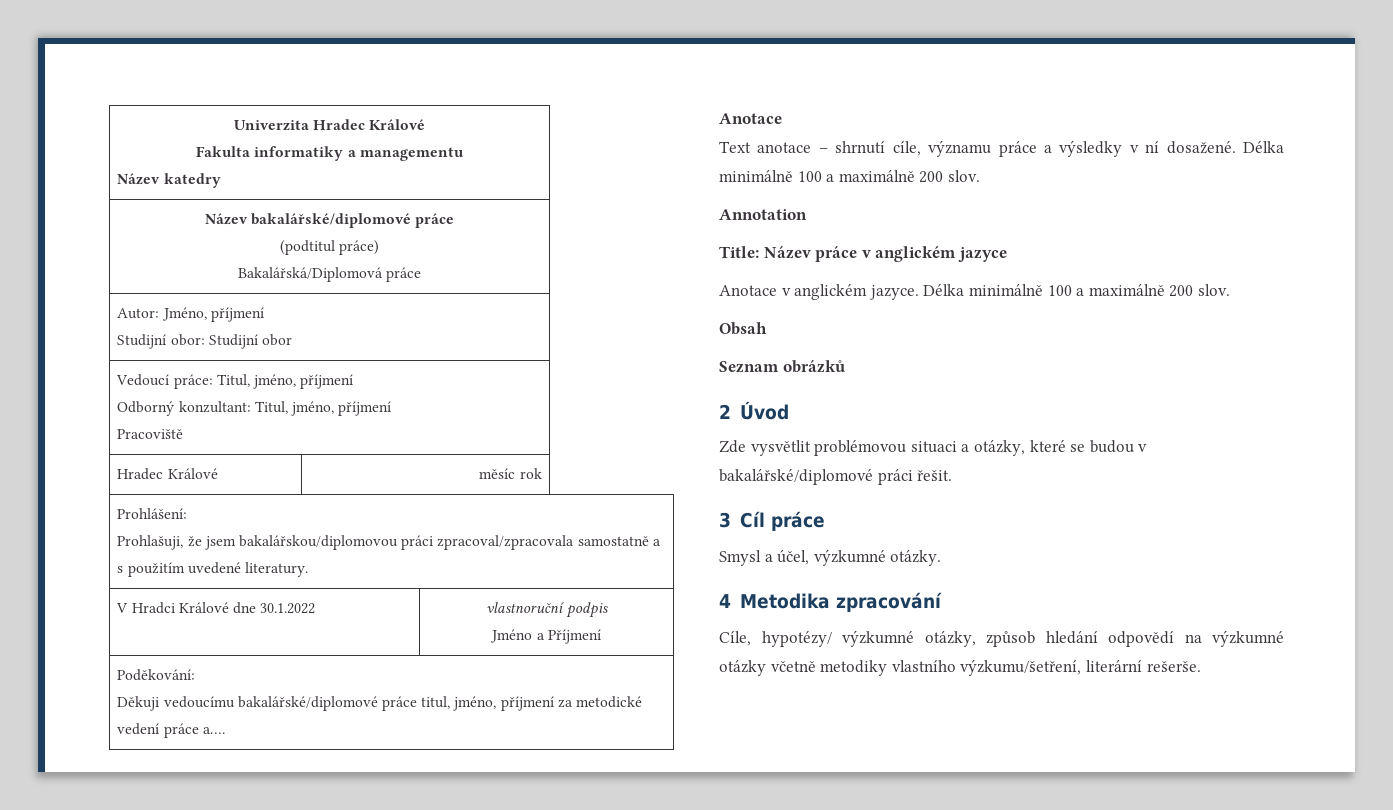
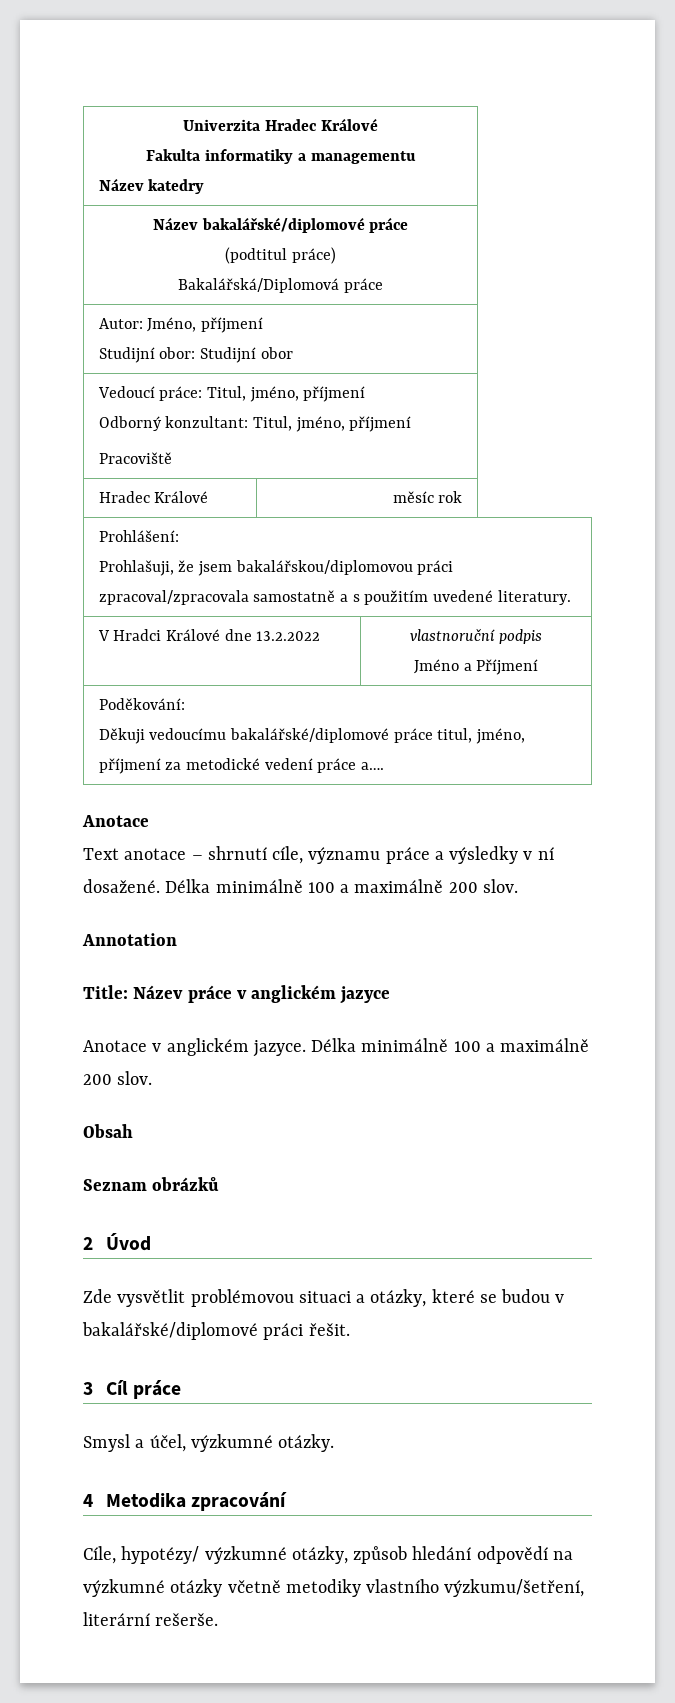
- V Hradci Králové dne 30.1.2022 | vlastnoruční podpis
+ V Hradci Králové dne 13.2.2022 | vlastnoruční podpis

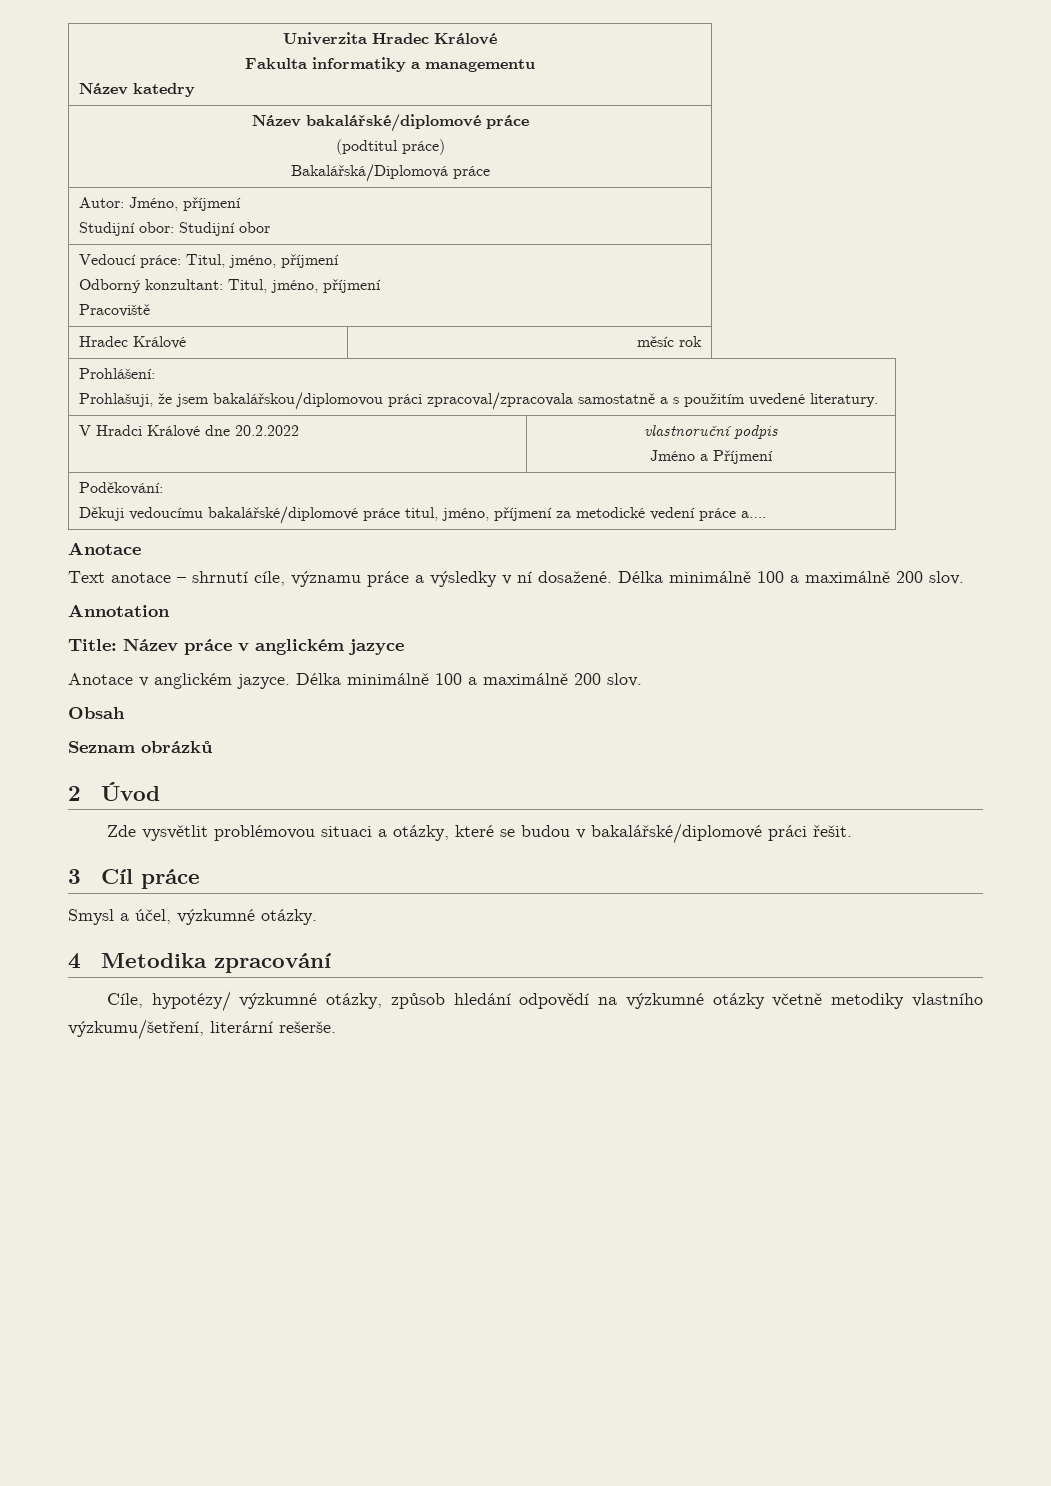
- V Hradci Králové dne 13.2.2022 | vlastnoruční podpis
+ V Hradci Králové dne 20.2.2022 | vlastnoruční podpis

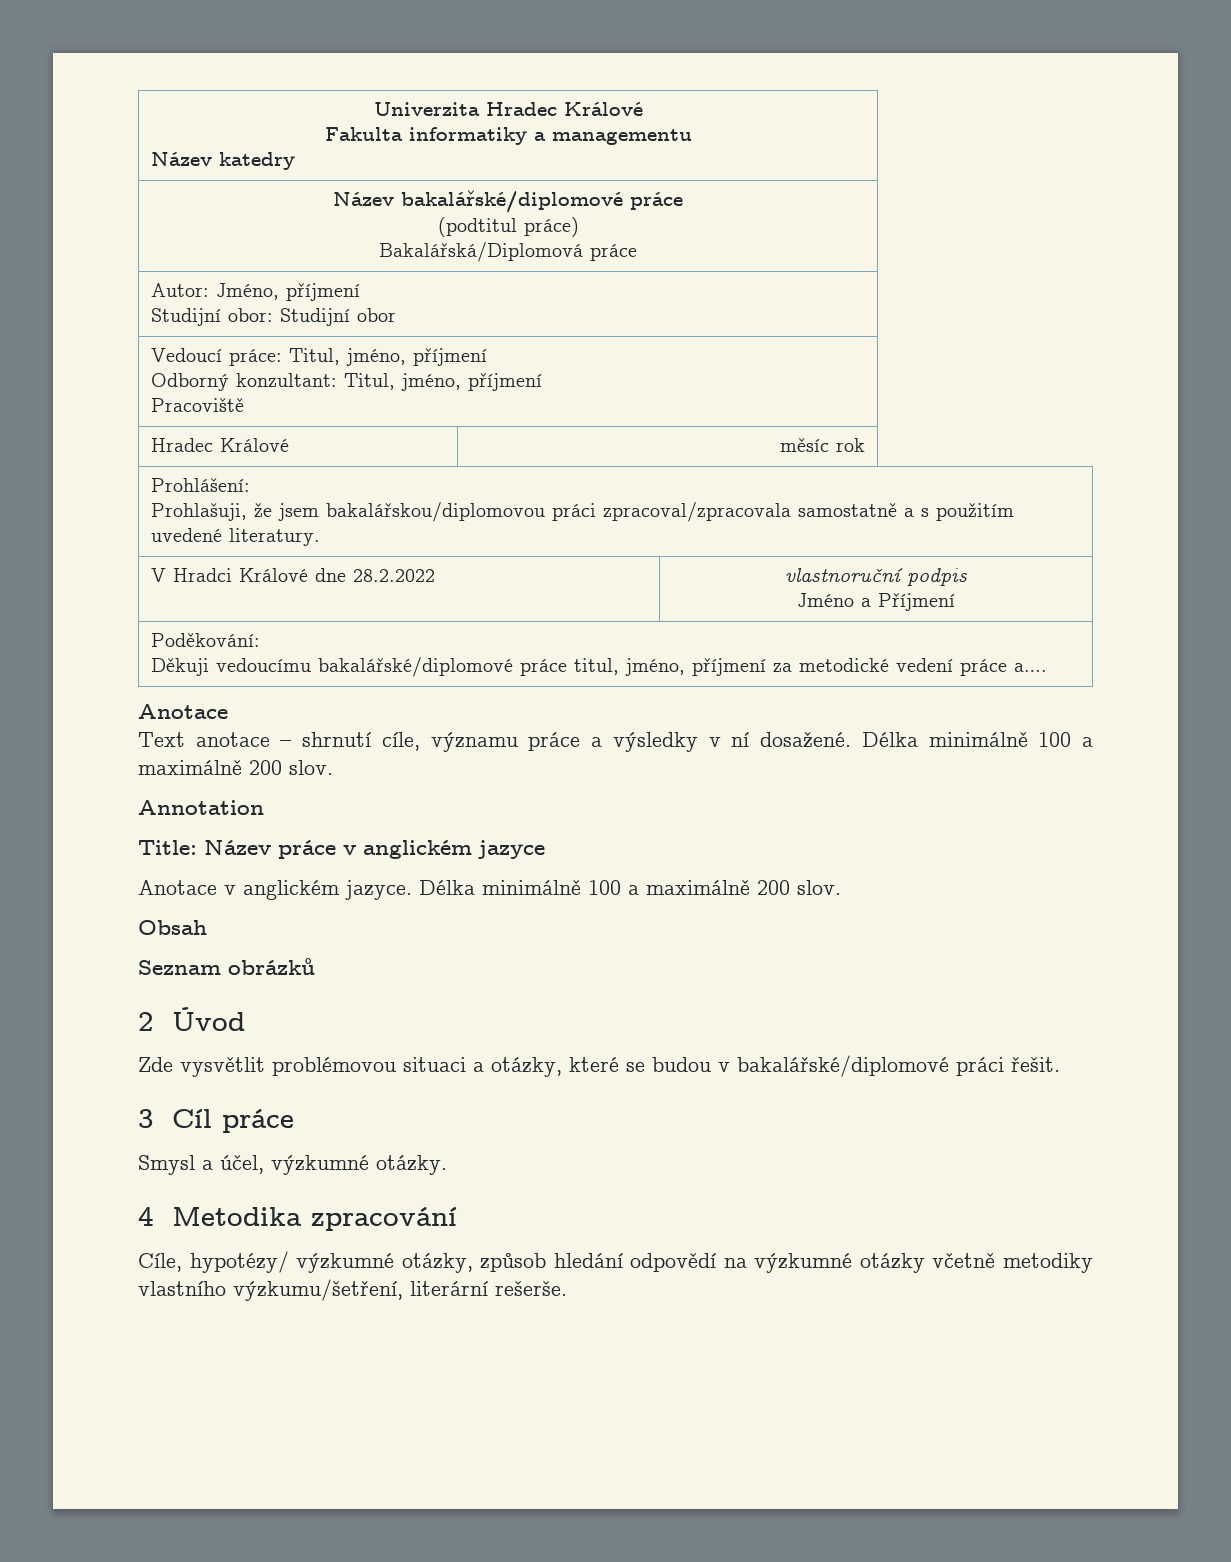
- V Hradci Králové dne 20.2.2022 | vlastnoruční podpis
+ V Hradci Králové dne 28.2.2022 | vlastnoruční podpis

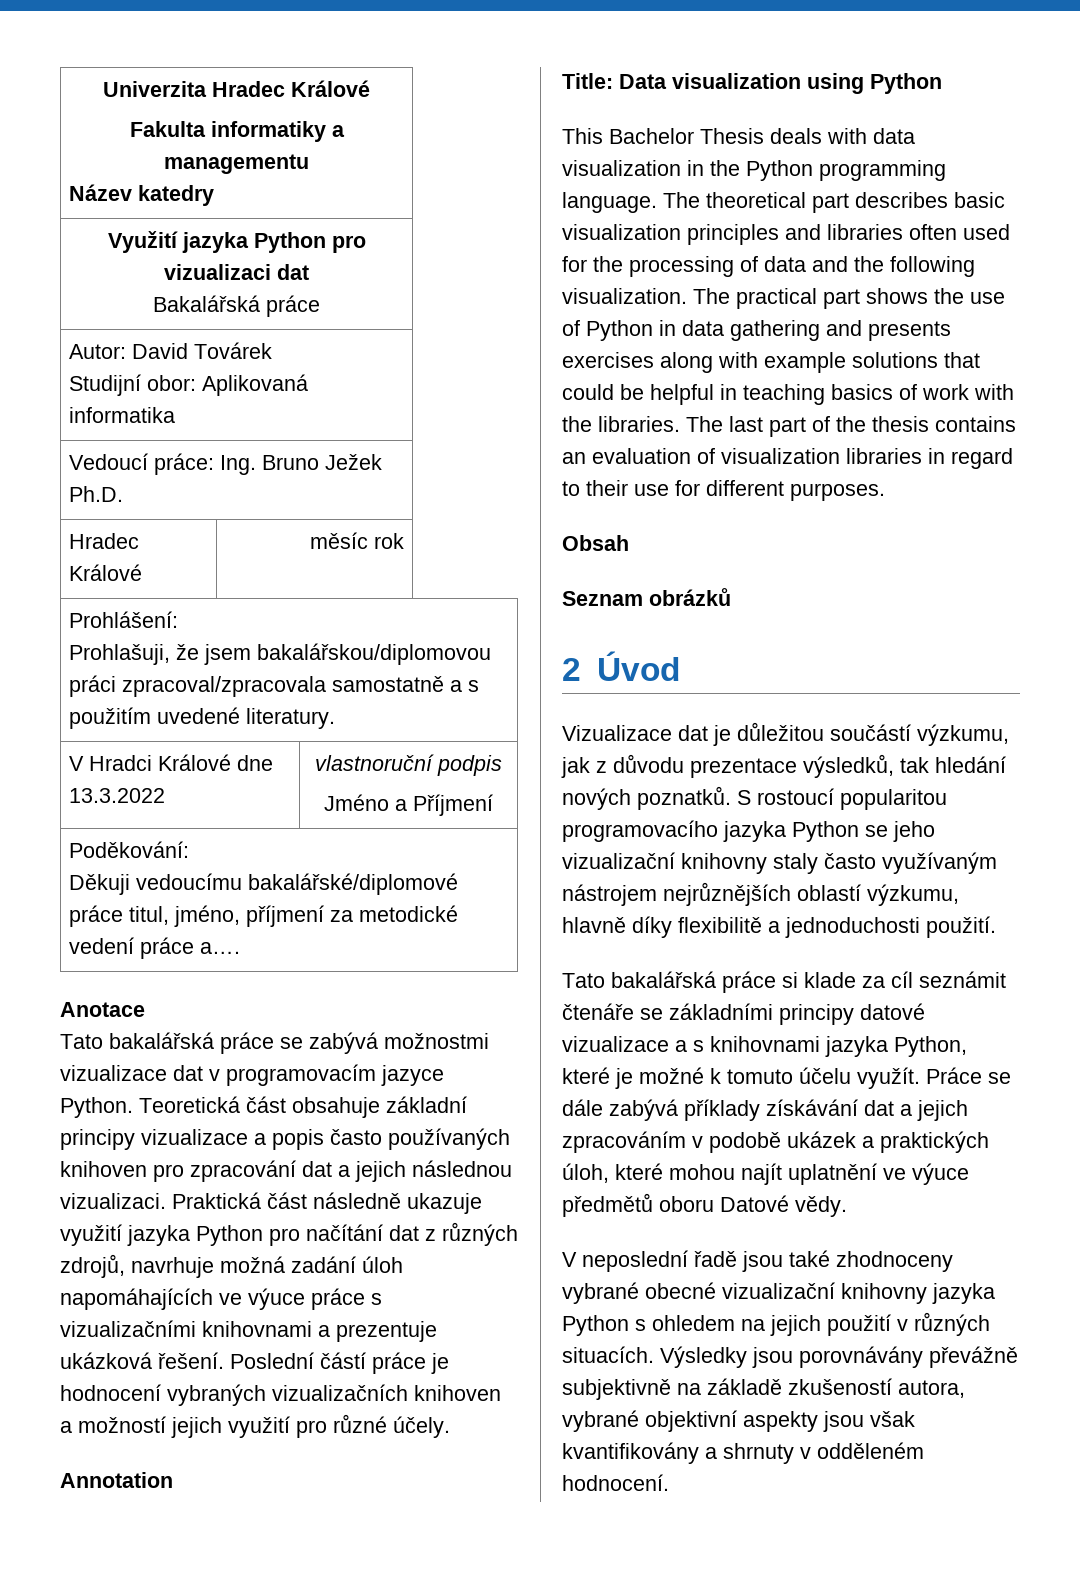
- Název bakalářské/diplomové práce
- (podtitul práce)
- Bakalářská/Diplomová práce
+ Využití jazyka Python pro vizualizaci dat
+ Bakalářská práce
- Autor: Jméno, příjmení
- Studijní obor: Studijní obor
+ Autor: David Továrek
+ Studijní obor: Aplikovaná informatika
- Vedoucí práce: Titul, jméno, příjmení
- Odborný konzultant: Titul, jméno, příjmení
- Pracoviště
+ Vedoucí práce: Ing. Bruno Ježek Ph.D.
- V Hradci Králové dne 28.2.2022 | vlastnoruční podpis
+ V Hradci Králové dne 13.3.2022 | vlastnoruční podpis
- Text anotace – shrnutí cíle, významu práce a výsledky v ní dosažené. Délka minimálně 100 a maximálně 200 slov.
+ Tato bakalářská práce se zabývá možnostmi vizualizace dat v programovacím jazyce Python. Teoretická část obsahuje základní principy vizualizace a popis často používaných knihoven pro zpracování dat a jejich následnou vizualizaci. Praktická část následně ukazuje využití jazyka Python pro načítání dat z různých zdrojů, navrhuje možná zadání úloh napomáhajících ve výuce práce s vizualizačními knihovnami a prezentuje ukázková řešení. Poslední částí práce je hodnocení vybraných vizualizačních knihoven a možností jejich využití pro různé účely.
  Annotation
- Title: Název práce v anglickém jazyce
- Anotace v anglickém jazyce. Délka minimálně 100 a maximálně 200 slov.
+ Title: Data visualization using Python
+ This Bachelor Thesis deals with data visualization in the Python programming language. The theoretical part describes basic visualization principles and libraries often used for the processing of data and the following visualization. The practical part shows the use of Python in data gathering and presents exercises along with example solutions that could be helpful in teaching basics of work with the libraries. The last part of the thesis contains an evaluation of visualization libraries in regard to their use for different purposes.
- Zde vysvětlit problémovou situaci a otázky, které se budou v bakalářské/diplomové práci řešit.
- 3 Cíl práce
- Smysl a účel, výzkumné otázky.
- 4 Metodika zpracování
- Cíle, hypotézy/ výzkumné otázky, způsob hledání odpovědí na výzkumné otázky včetně metodiky vlastního výzkumu/šetření, literární rešerše.
+ Vizualizace dat je důležitou součástí výzkumu, jak z důvodu prezentace výsledků, tak hledání nových poznatků. S rostoucí popularitou programovacího jazyka Python se jeho vizualizační knihovny staly často využívaným nástrojem nejrůznějších oblastí výzkumu, hlavně díky flexibilitě a jednoduchosti použití.
+ Tato bakalářská práce si klade za cíl seznámit čtenáře se základními principy datové vizualizace a s knihovnami jazyka Python, které je možné k tomuto účelu využít. Práce se dále zabývá příklady získávání dat a jejich zpracováním v podobě ukázek a praktických úloh, které mohou najít uplatnění ve výuce předmětů oboru Datové vědy.
+ V neposlední řadě jsou také zhodnoceny vybrané obecné vizualizační knihovny jazyka Python s ohledem na jejich použití v různých situacích. Výsledky jsou porovnávány převážně subjektivně na základě zkušeností autora, vybrané objektivní aspekty jsou však kvantifikovány a shrnuty v odděleném hodnocení.

